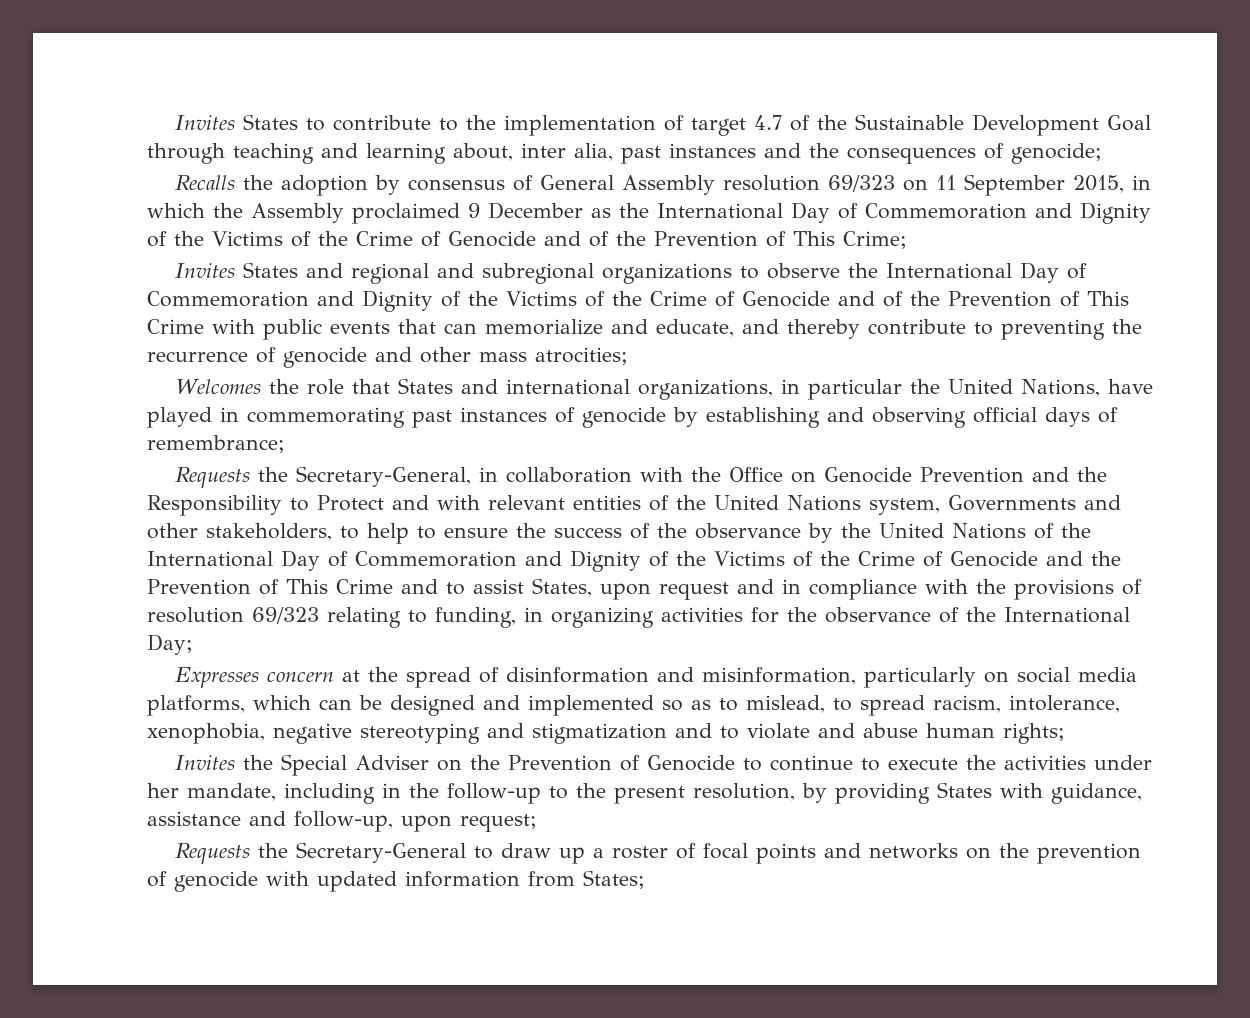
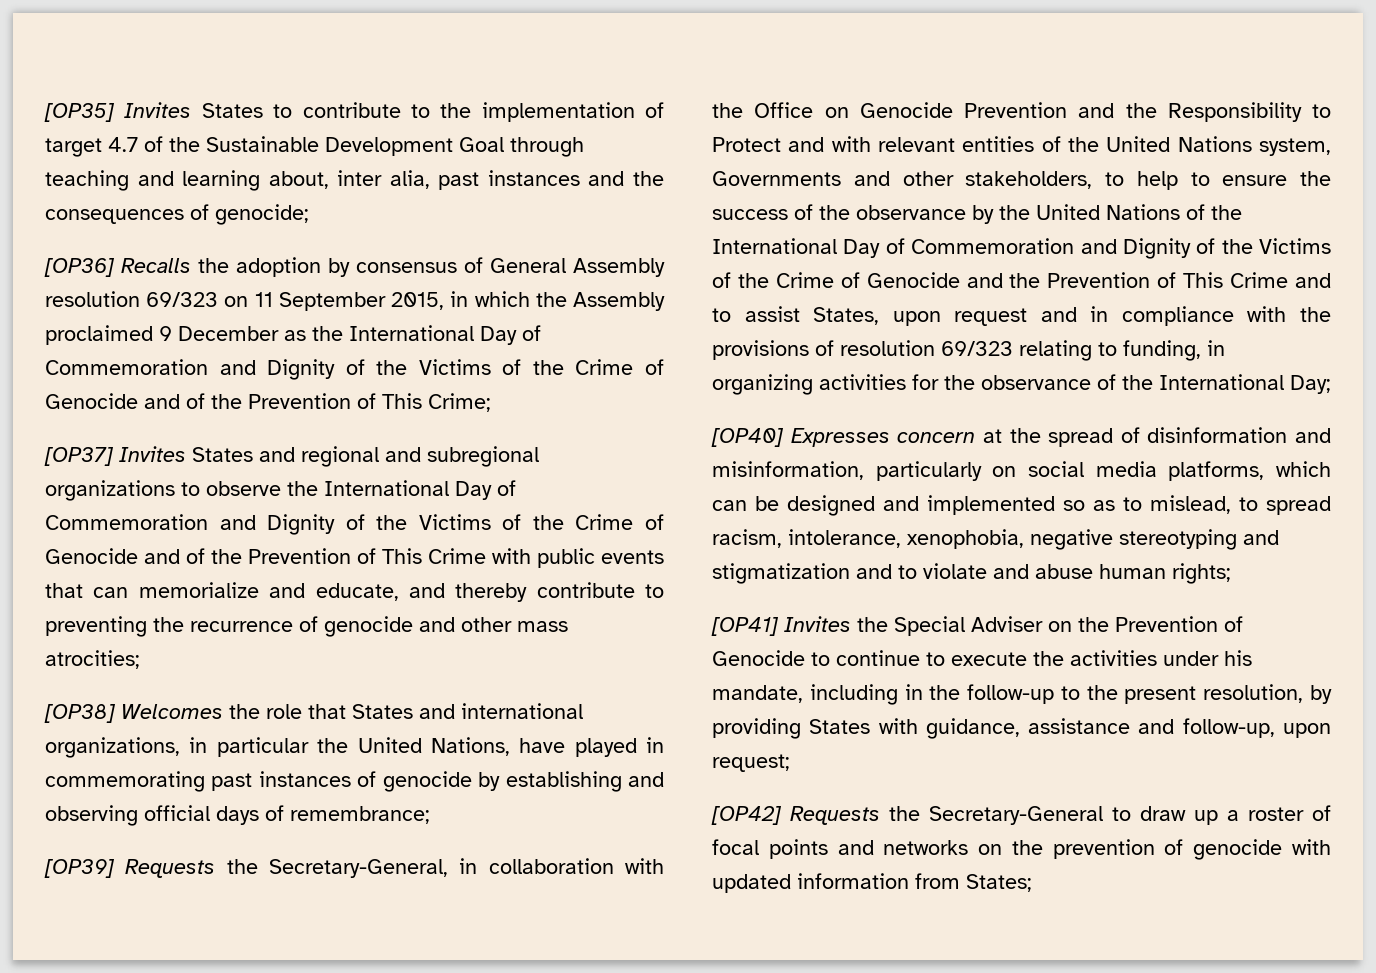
- Invites States to contribute to the implementation of target 4.7 of the Sustainable Development Goal through teaching and learning about, inter alia, past instances and the consequences of genocide;
+ [OP35] Invites States to contribute to the implementation of target 4.7 of the Sustainable Development Goal through teaching and learning about, inter alia, past instances and the consequences of genocide;
- Recalls the adoption by consensus of General Assembly resolution 69/323 on 11 September 2015, in which the Assembly proclaimed 9 December as the International Day of Commemoration and Dignity of the Victims of the Crime of Genocide and of the Prevention of This Crime;
+ [OP36] Recalls the adoption by consensus of General Assembly resolution 69/323 on 11 September 2015, in which the Assembly proclaimed 9 December as the International Day of Commemoration and Dignity of the Victims of the Crime of Genocide and of the Prevention of This Crime;
- Invites States and regional and subregional organizations to observe the International Day of Commemoration and Dignity of the Victims of the Crime of Genocide and of the Prevention of This Crime with public events that can memorialize and educate, and thereby contribute to preventing the recurrence of genocide and other mass atrocities;
+ [OP37] Invites States and regional and subregional organizations to observe the International Day of Commemoration and Dignity of the Victims of the Crime of Genocide and of the Prevention of This Crime with public events that can memorialize and educate, and thereby contribute to preventing the recurrence of genocide and other mass atrocities;
- Welcomes the role that States and international organizations, in particular the United Nations, have played in commemorating past instances of genocide by establishing and observing official days of remembrance;
+ [OP38] Welcomes the role that States and international organizations, in particular the United Nations, have played in commemorating past instances of genocide by establishing and observing official days of remembrance;
- Requests the Secretary-General, in collaboration with the Office on Genocide Prevention and the Responsibility to Protect and with relevant entities of the United Nations system, Governments and other stakeholders, to help to ensure the success of the observance by the United Nations of the International Day of Commemoration and Dignity of the Victims of the Crime of Genocide and the Prevention of This Crime and to assist States, upon request and in compliance with the provisions of resolution 69/323 relating to funding, in organizing activities for the observance of the International Day;
+ [OP39] Requests the Secretary-General, in collaboration with the Office on Genocide Prevention and the Responsibility to Protect and with relevant entities of the United Nations system, Governments and other stakeholders, to help to ensure the success of the observance by the United Nations of the International Day of Commemoration and Dignity of the Victims of the Crime of Genocide and the Prevention of This Crime and to assist States, upon request and in compliance with the provisions of resolution 69/323 relating to funding, in organizing activities for the observance of the International Day;
- Expresses concern at the spread of disinformation and misinformation, particularly on social media platforms, which can be designed and implemented so as to mislead, to spread racism, intolerance, xenophobia, negative stereotyping and stigmatization and to violate and abuse human rights;
+ [OP40] Expresses concern at the spread of disinformation and misinformation, particularly on social media platforms, which can be designed and implemented so as to mislead, to spread racism, intolerance, xenophobia, negative stereotyping and stigmatization and to violate and abuse human rights;
- Invites the Special Adviser on the Prevention of Genocide to continue to execute the activities under her mandate, including in the follow-up to the present resolution, by providing States with guidance, assistance and follow-up, upon request;
+ [OP41] Invites the Special Adviser on the Prevention of Genocide to continue to execute the activities under his mandate, including in the follow-up to the present resolution, by providing States with guidance, assistance and follow-up, upon request;
- Requests the Secretary-General to draw up a roster of focal points and networks on the prevention of genocide with updated information from States;
+ [OP42] Requests the Secretary-General to draw up a roster of focal points and networks on the prevention of genocide with updated information from States;

